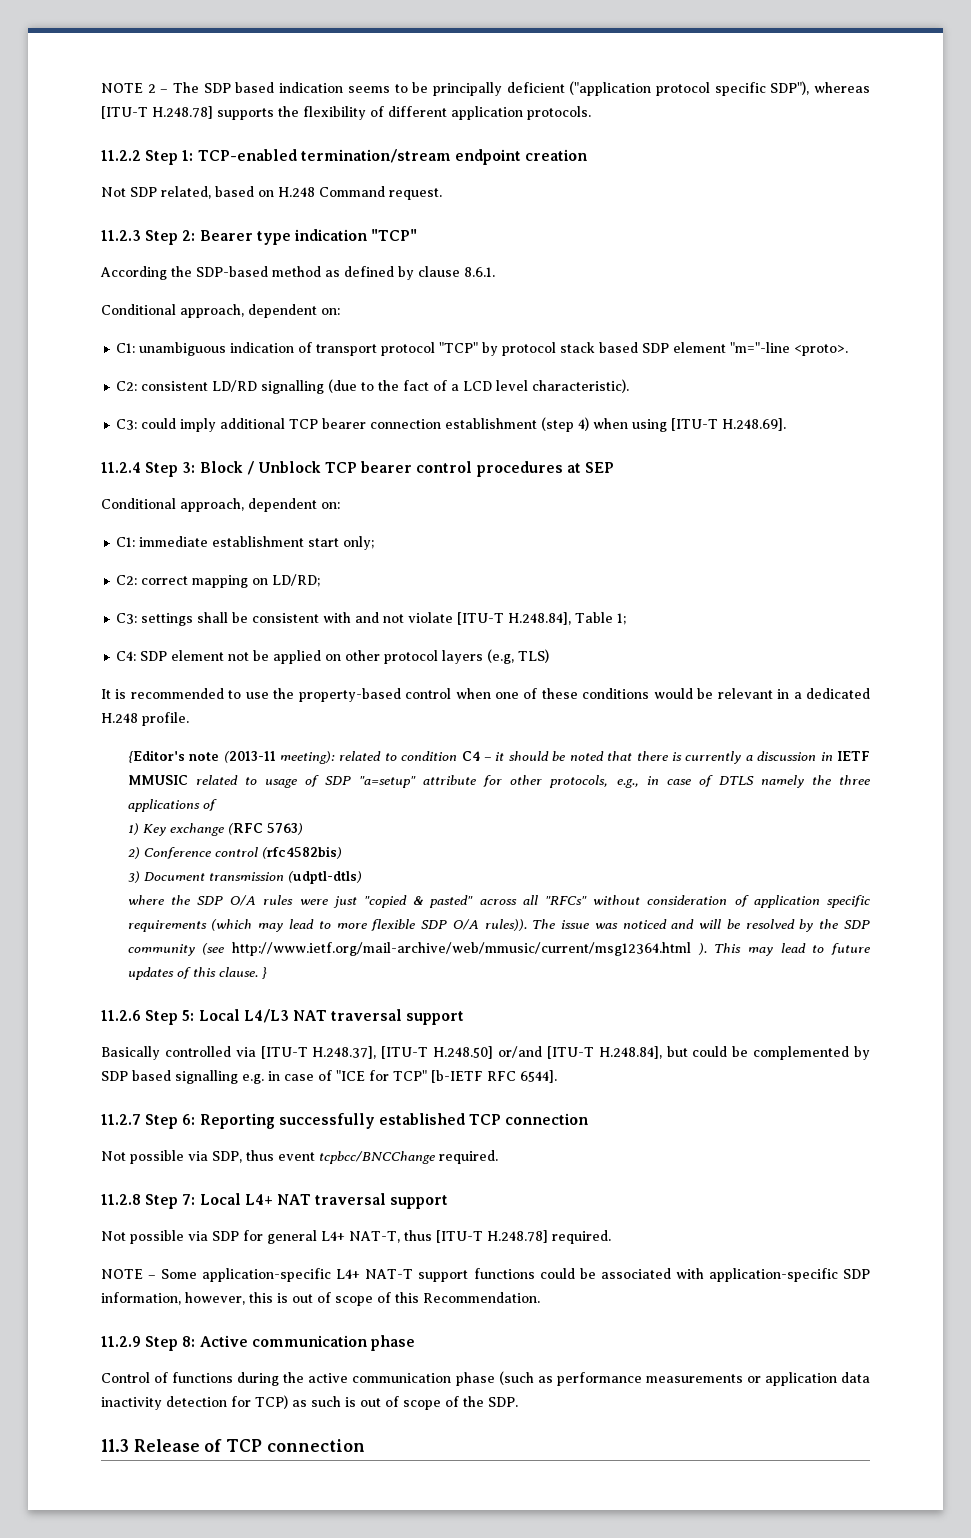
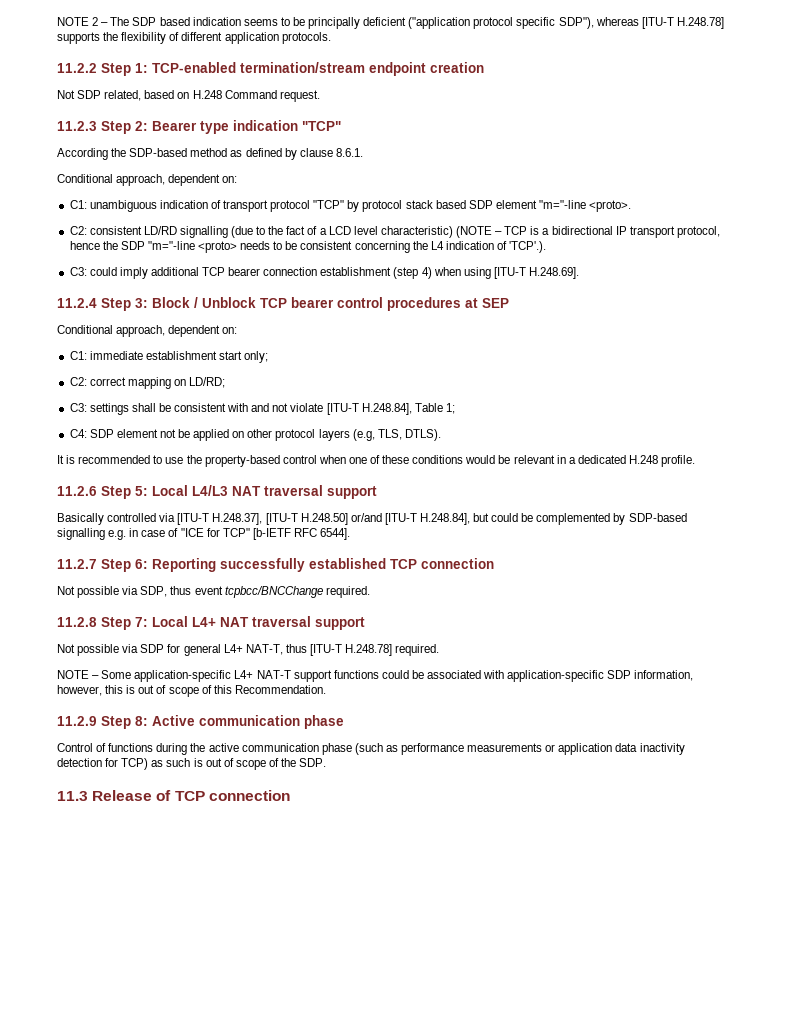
- C2: consistent LD/RD signalling (due to the fact of a LCD level characteristic).
+ C2: consistent LD/RD signalling (due to the fact of a LCD level characteristic) (NOTE – TCP is a bidirectional IP transport protocol, hence the SDP "m="-line <proto> needs to be consistent concerning the L4 indication of 'TCP'.).
- C4: SDP element not be applied on other protocol layers (e.g, TLS)
+ C4: SDP element not be applied on other protocol layers (e.g, TLS, DTLS).
- {Editor's note (2013-11 meeting): related to condition C4 – it should be noted that there is currently a discussion in IETF MMUSIC related to usage of SDP "a=setup" attribute for other protocols, e.g., in case of DTLS namely the three applications of
- 1) Key exchange (RFC 5763)
- 2) Conference control (rfc4582bis)
- 3) Document transmission (udptl-dtls)
- where the SDP O/A rules were just "copied & pasted" across all "RFCs" without consideration of application specific requirements (which may lead to more flexible SDP O/A rules)). The issue was noticed and will be resolved by the SDP community (see http://www.ietf.org/mail-archive/web/mmusic/current/msg12364.html ). This may lead to future updates of this clause. }
- Basically controlled via [ITU-T H.248.37], [ITU-T H.248.50] or/and [ITU-T H.248.84], but could be complemented by SDP based signalling e.g. in case of "ICE for TCP" [b-IETF RFC 6544].
+ Basically controlled via [ITU-T H.248.37], [ITU-T H.248.50] or/and [ITU-T H.248.84], but could be complemented by SDP-based signalling e.g. in case of "ICE for TCP" [b-IETF RFC 6544].

